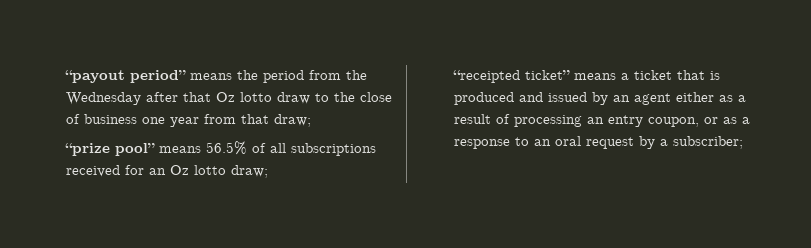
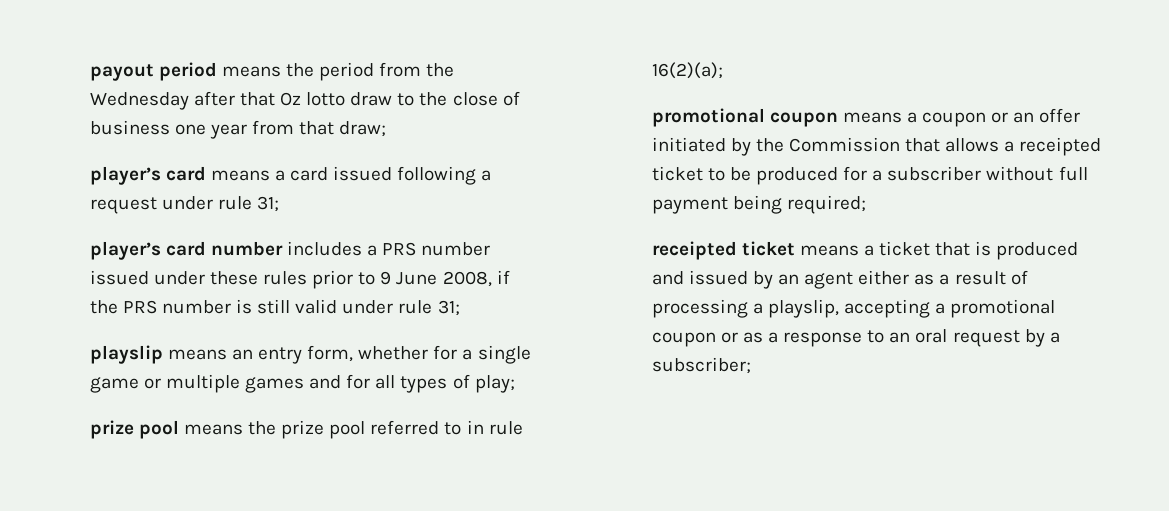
- “payout period” means the period from the Wednesday after that Oz lotto draw to the close of business one year from that draw;
+ payout period means the period from the Wednesday after that Oz lotto draw to the close of business one year from that draw;
- “prize pool” means 56.5% of all subscriptions received for an Oz lotto draw;
- “receipted ticket” means a ticket that is produced and issued by an agent either as a result of processing an entry coupon, or as a response to an oral request by a subscriber;
+ player’s card means a card issued following a request under rule 31;
+ player’s card number includes a PRS number issued under these rules prior to 9 June 2008, if the PRS number is still valid under rule 31;
+ playslip means an entry form, whether for a single game or multiple games and for all types of play;
+ prize pool means the prize pool referred to in rule 16(2)(a);
+ promotional coupon means a coupon or an offer initiated by the Commission that allows a receipted ticket to be produced for a subscriber without full payment being required;
+ receipted ticket means a ticket that is produced and issued by an agent either as a result of processing a playslip, accepting a promotional coupon or as a response to an oral request by a subscriber;

